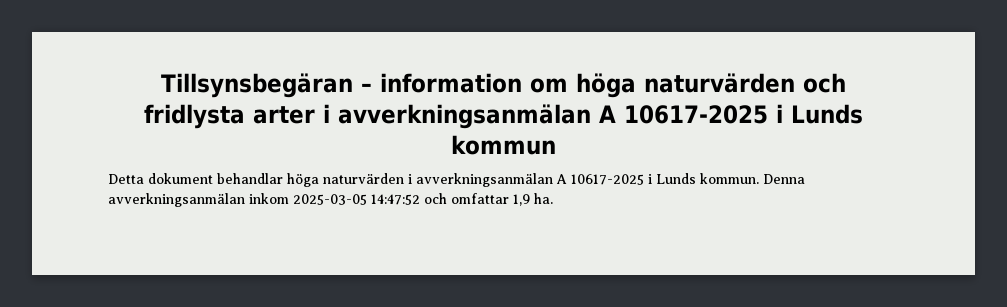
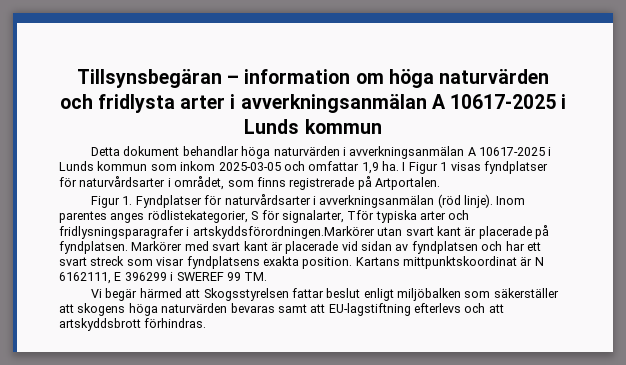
- Detta dokument behandlar höga naturvärden i avverkningsanmälan A 10617-2025 i Lunds kommun. Denna avverkningsanmälan inkom 2025-03-05 14:47:52 och omfattar 1,9 ha.
+ Detta dokument behandlar höga naturvärden i avverkningsanmälan A 10617-2025 i Lunds kommun som inkom 2025-03-05 och omfattar 1,9 ha.
+ I Figur 1 visas fyndplatser för naturvårdsarter i området, som finns registrerade på Artportalen.
+ Figur 1. Fyndplatser för naturvårdsarter i avverkningsanmälan (röd linje). Inom parentes anges rödlistekategorier, S för signalarter, Tför typiska arter och fridlysningsparagrafer i artskyddsförordningen.Markörer utan svart kant är placerade på fyndplatsen. Markörer med svart kant är placerade vid sidan av fyndplatsen och har ett svart streck som visar fyndplatsens exakta position. Kartans mittpunktskoordinat är N 6162111, E 396299 i SWEREF 99 TM.
+ Vi begär härmed att Skogsstyrelsen fattar beslut enligt miljöbalken som säkerställer att skogens höga naturvärden bevaras samt att EU-lagstiftning efterlevs och att artskyddsbrott förhindras.

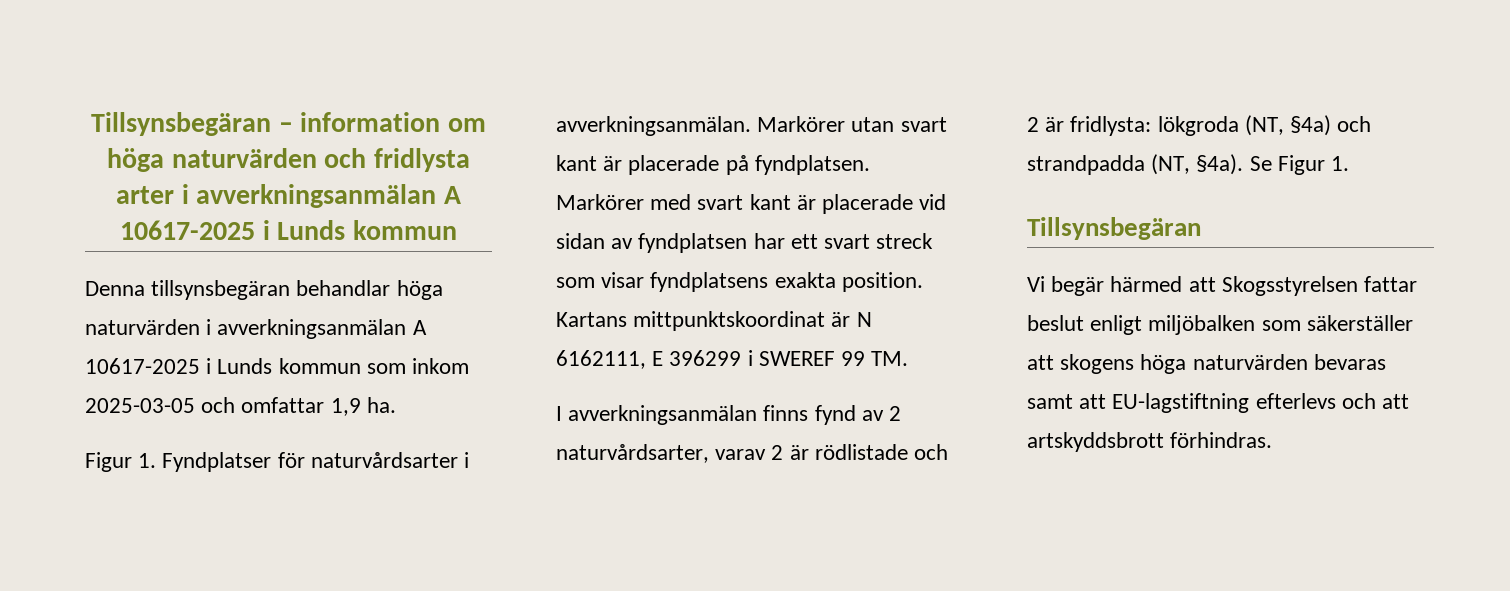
- Detta dokument behandlar höga naturvärden i avverkningsanmälan A 10617-2025 i Lunds kommun som inkom 2025-03-05 och omfattar 1,9 ha. I Figur 1 visas fyndplatser för naturvårdsarter i området, som finns registrerade på Artportalen.
+ Denna tillsynsbegäran behandlar höga naturvärden i avverkningsanmälan A 10617-2025 i Lunds kommun som inkom 2025-03-05 och omfattar 1,9 ha.
- Figur 1. Fyndplatser för naturvårdsarter i avverkningsanmälan (röd linje). Inom parentes anges rödlistekategorier, S för signalarter, Tför typiska arter och fridlysningsparagrafer i artskyddsförordningen.Markörer utan svart kant är placerade på fyndplatsen.
+ Figur 1. Fyndplatser för naturvårdsarter i avverkningsanmälan. Markörer utan svart kant är placerade på fyndplatsen.
- Markörer med svart kant är placerade vid sidan av fyndplatsen och har ett svart streck som visar fyndplatsens exakta position.
+ Markörer med svart kant är placerade vid sidan av fyndplatsen har ett svart streck som visar fyndplatsens exakta position.
+ I avverkningsanmälan finns fynd av 2 naturvårdsarter, varav 2 är rödlistade och 2 är fridlysta: lökgroda (NT, §4a) och strandpadda (NT, §4a). Se Figur 1.
+ Tillsynsbegäran

